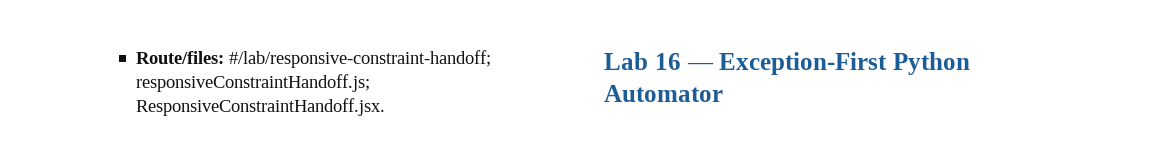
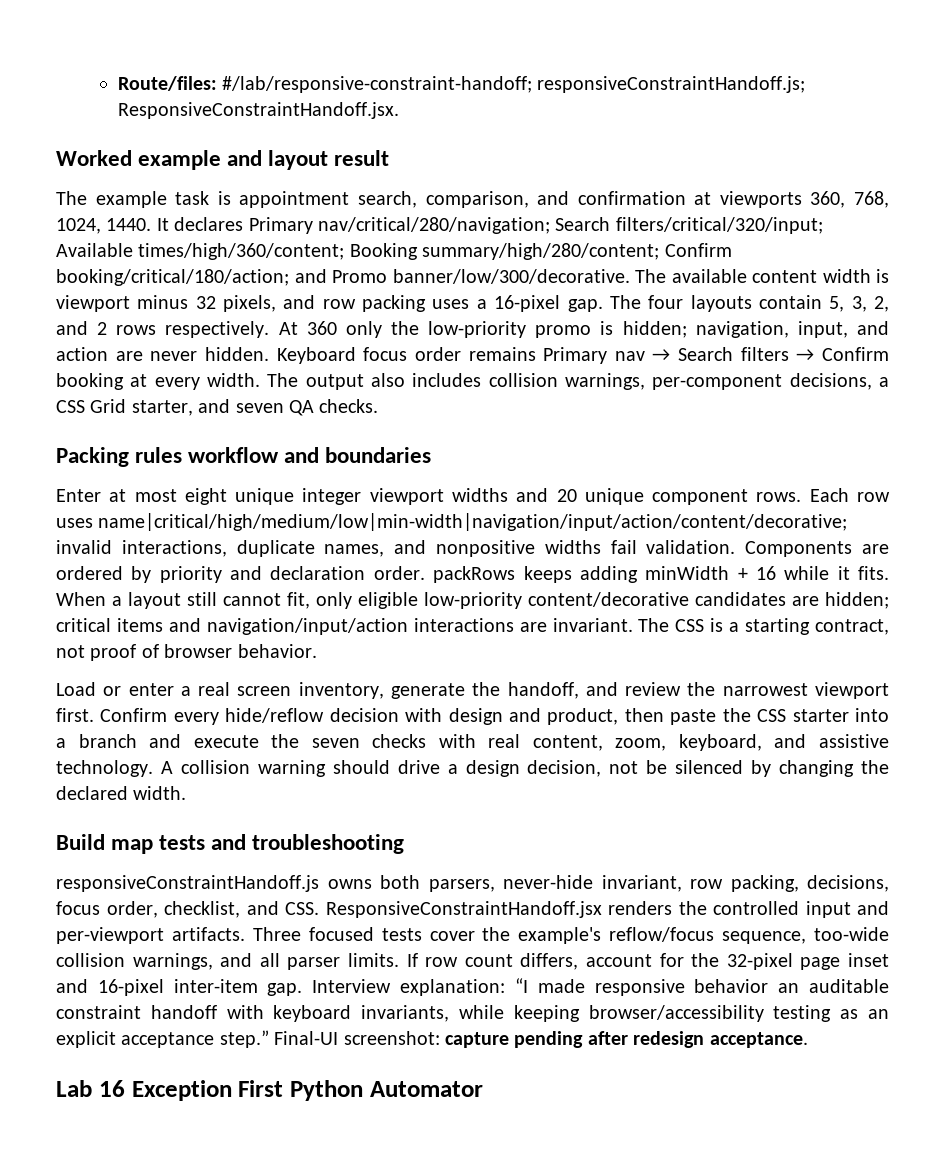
+ Worked example and layout result
+ The example task is appointment search, comparison, and confirmation at viewports 360, 768, 1024, 1440. It declares Primary nav/critical/280/navigation; Search filters/critical/320/input; Available times/high/360/content; Booking summary/high/280/content; Confirm booking/critical/180/action; and Promo banner/low/300/decorative. The available content width is viewport minus 32 pixels, and row packing uses a 16-pixel gap. The four layouts contain 5, 3, 2, and 2 rows respectively. At 360 only the low-priority promo is hidden; navigation, input, and action are never hidden. Keyboard focus order remains Primary nav → Search filters → Confirm booking at every width. The output also includes collision warnings, per-component decisions, a CSS Grid starter, and seven QA checks.
+ Packing rules workflow and boundaries
+ Enter at most eight unique integer viewport widths and 20 unique component rows. Each row uses name|critical/high/medium/low|min-width|navigation/input/action/content/decorative; invalid interactions, duplicate names, and nonpositive widths fail validation. Components are ordered by priority and declaration order. packRows keeps adding minWidth + 16 while it fits. When a layout still cannot fit, only eligible low-priority content/decorative candidates are hidden; critical items and navigation/input/action interactions are invariant. The CSS is a starting contract, not proof of browser behavior.
+ Load or enter a real screen inventory, generate the handoff, and review the narrowest viewport first. Confirm every hide/reflow decision with design and product, then paste the CSS starter into a branch and execute the seven checks with real content, zoom, keyboard, and assistive technology. A collision warning should drive a design decision, not be silenced by changing the declared width.
+ Build map tests and troubleshooting
+ responsiveConstraintHandoff.js owns both parsers, never-hide invariant, row packing, decisions, focus order, checklist, and CSS. ResponsiveConstraintHandoff.jsx renders the controlled input and per-viewport artifacts. Three focused tests cover the example's reflow/focus sequence, too-wide collision warnings, and all parser limits. If row count differs, account for the 32-pixel page inset and 16-pixel inter-item gap. Interview explanation: “I made responsive behavior an auditable constraint handoff with keyboard invariants, while keeping browser/accessibility testing as an explicit acceptance step.” Final-UI screenshot: capture pending after redesign acceptance.
- Lab 16 — Exception-First Python Automator
+ Lab 16 Exception First Python Automator

